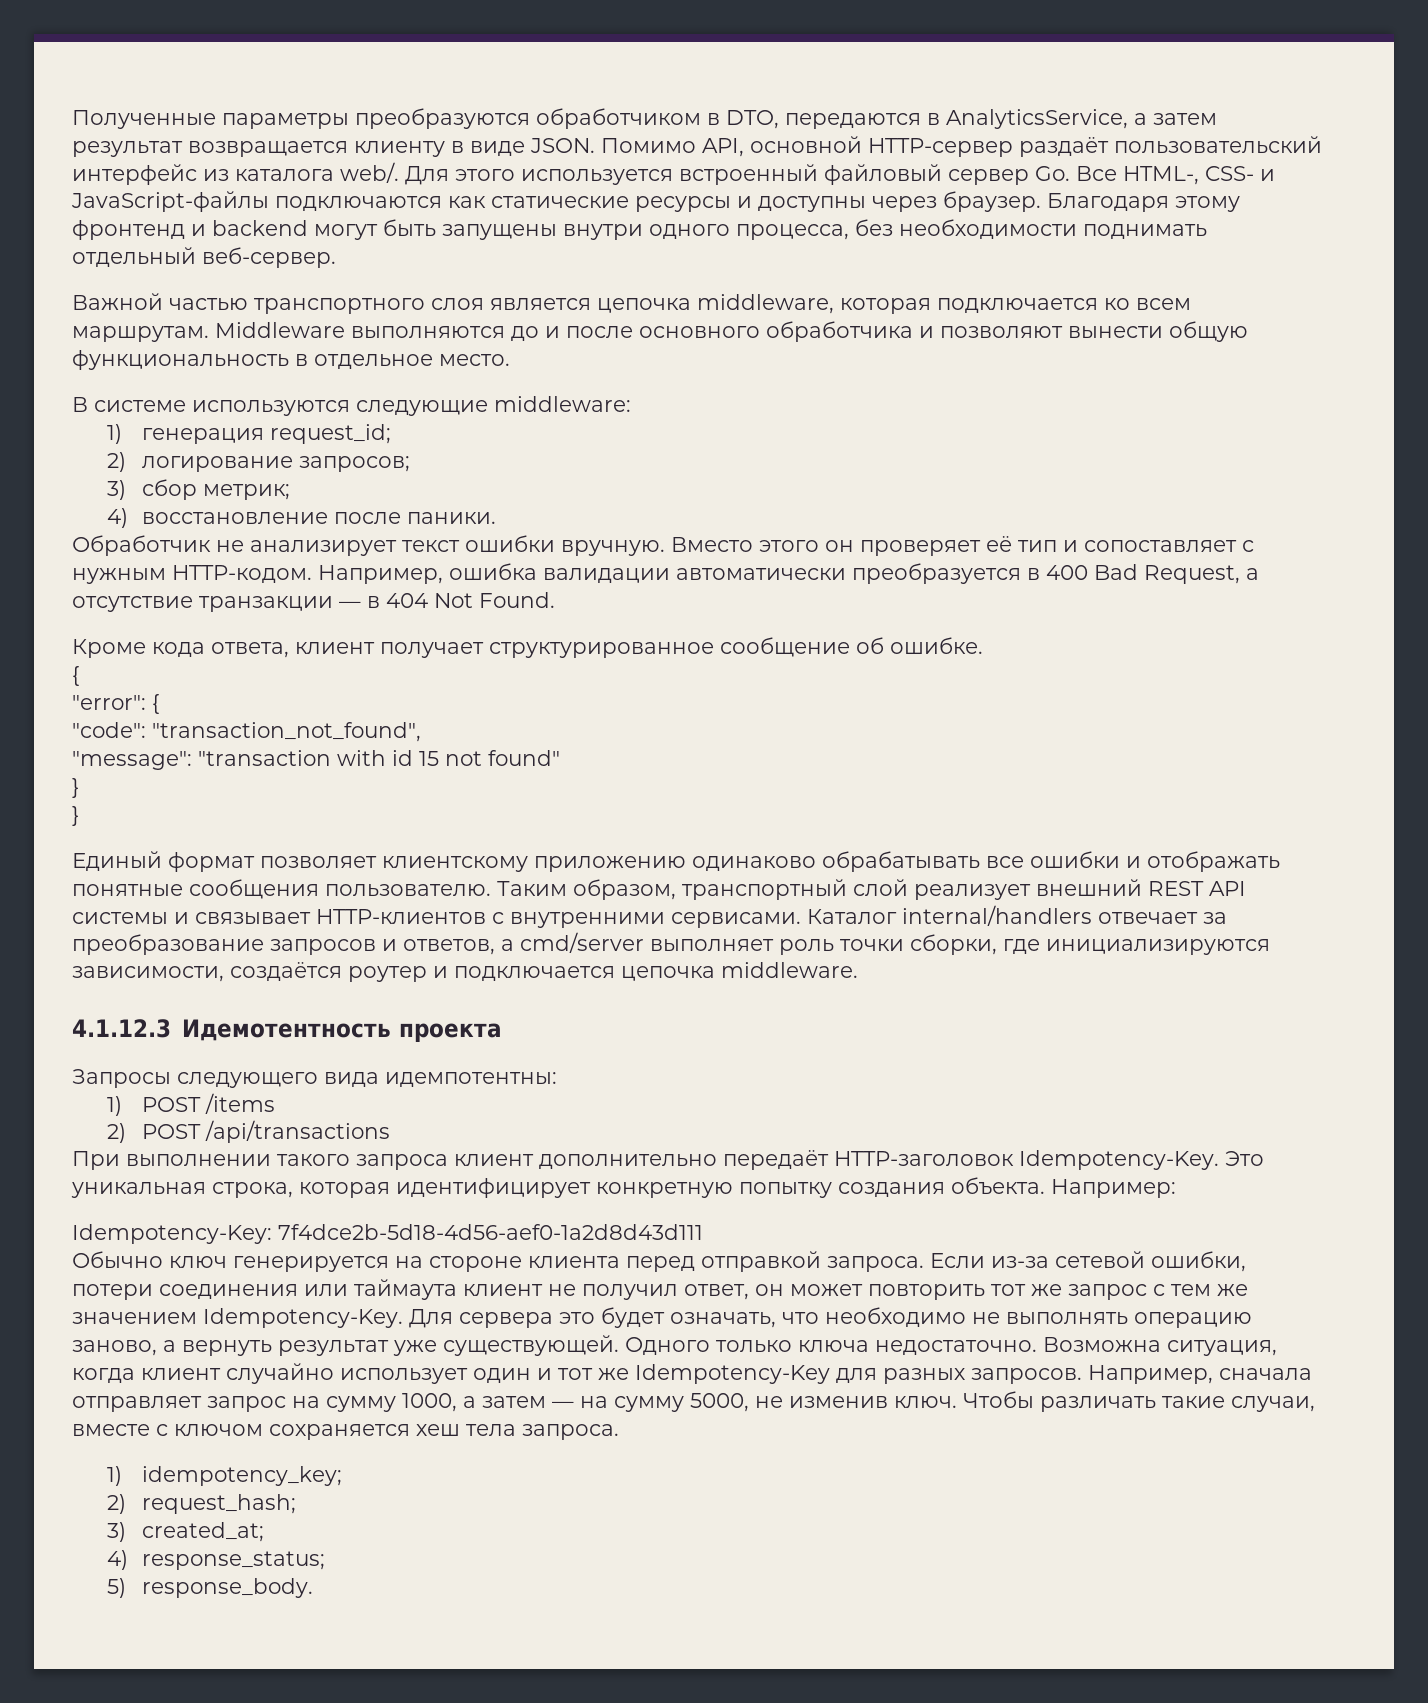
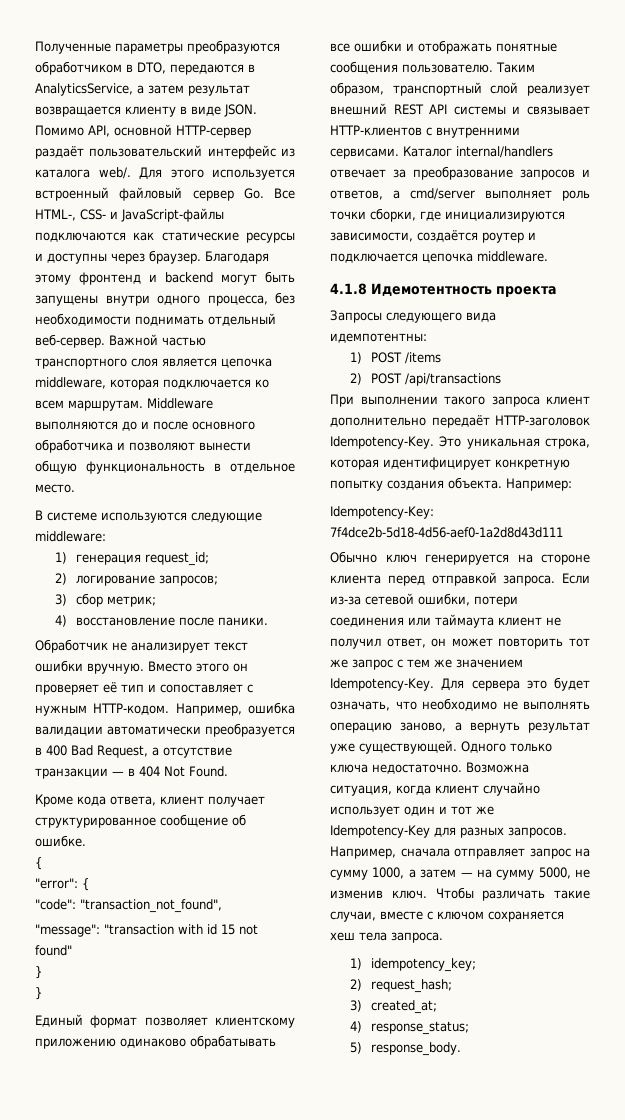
- Благодаря этому фронтенд и backend могут быть запущены внутри одного процесса, без необходимости поднимать отдельный веб-сервер.
- Важной частью транспортного слоя является цепочка middleware, которая подключается ко всем маршрутам.
+ Благодаря этому фронтенд и backend могут быть запущены внутри одного процесса, без необходимости поднимать отдельный веб-сервер. Важной частью транспортного слоя является цепочка middleware, которая подключается ко всем маршрутам.
- 4.1.12.3 Идемотентность проекта
+ 4.1.8 Идемотентность проекта

